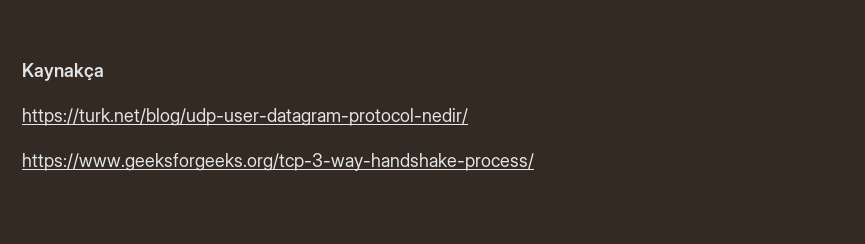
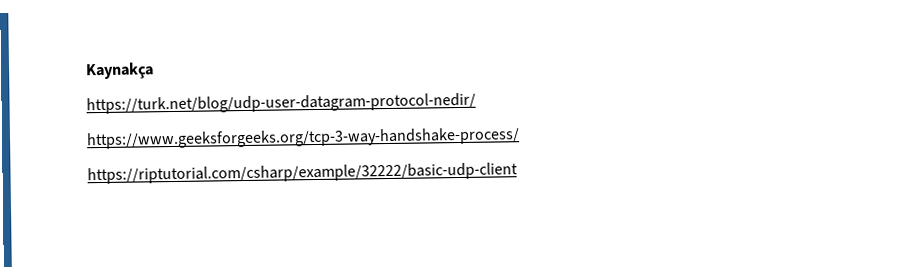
+ https://riptutorial.com/csharp/example/32222/basic-udp-client

